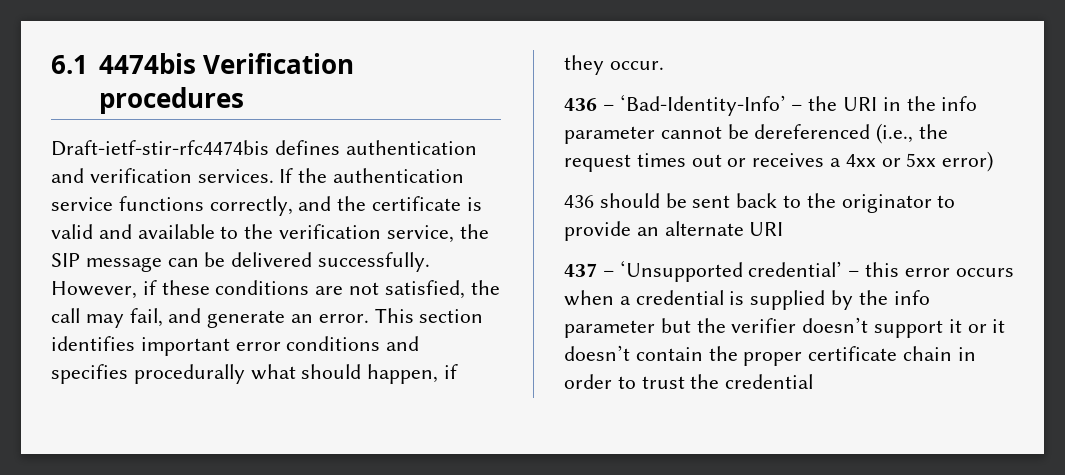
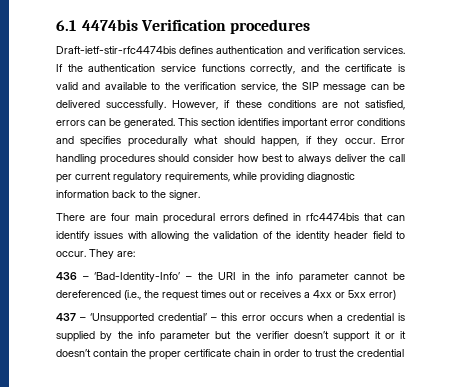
- However, if these conditions are not satisfied, the call may fail, and generate an error.
+ However, if these conditions are not satisfied, errors can be generated.
+ Error handling procedures should consider how best to always deliver the call per current regulatory requirements, while providing diagnostic information back to the signer.
+ There are four main procedural errors defined in rfc4474bis that can identify issues with allowing the validation of the identity header field to occur. They are:
- 436 should be sent back to the originator to provide an alternate URI

